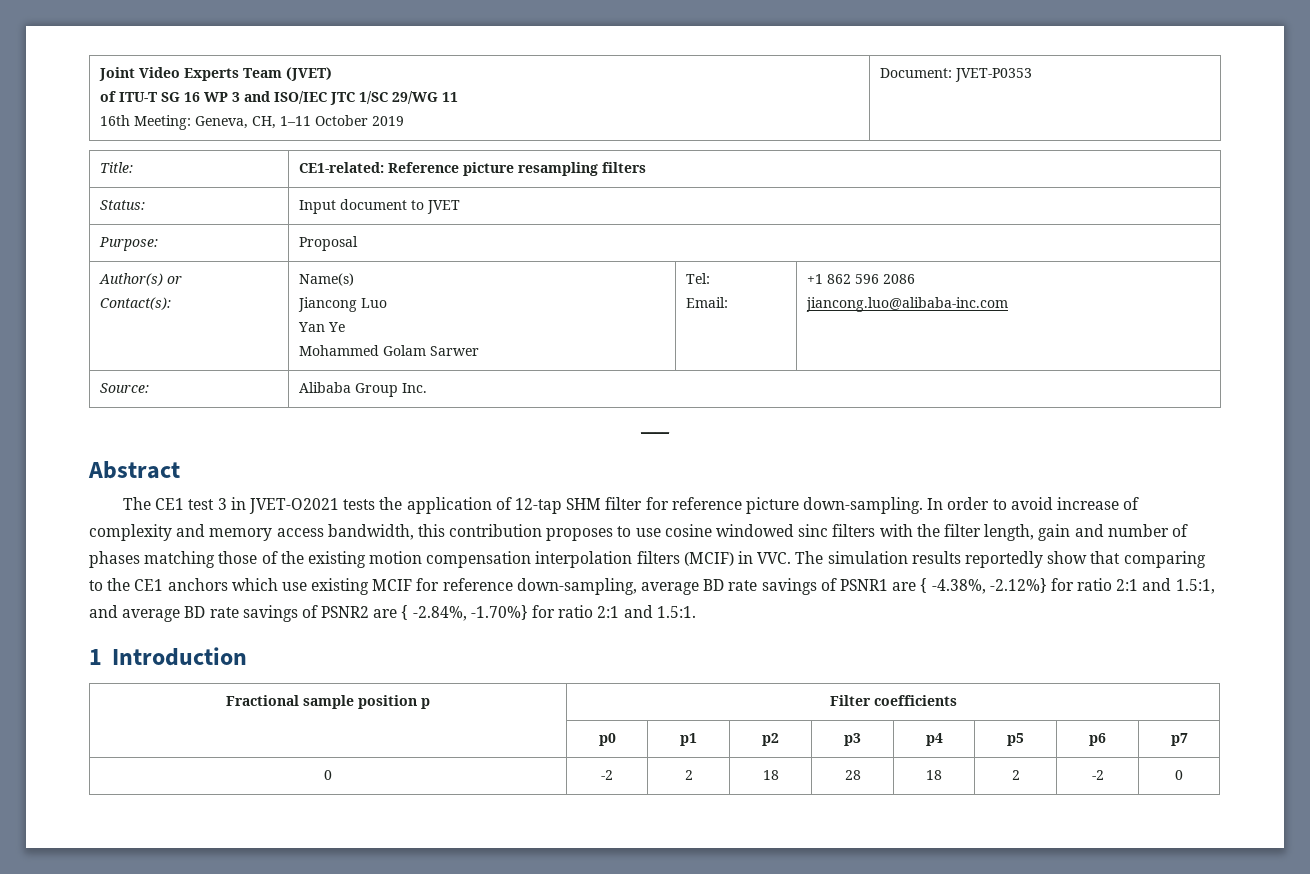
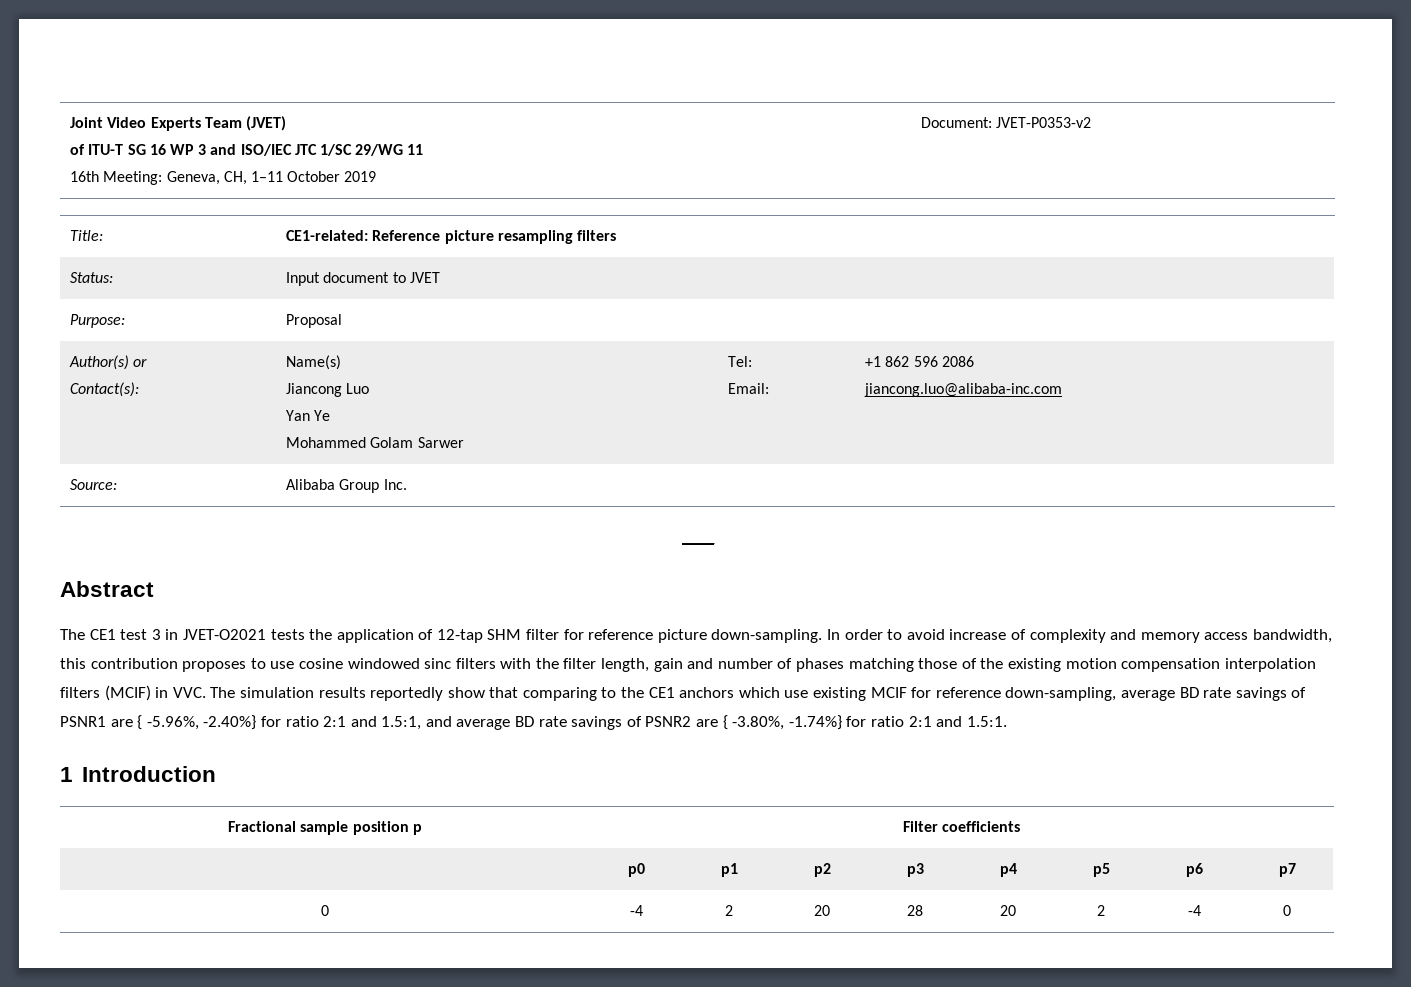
  Joint Video Experts Team (JVET)
  of ITU-T SG 16 WP 3 and ISO/IEC JTC 1/SC 29/WG 11
- 16th Meeting: Geneva, CH, 1–11 October 2019 | Document: JVET-P0353
+ 16th Meeting: Geneva, CH, 1–11 October 2019 | Document: JVET-P0353-v2
- In order to avoid increase of complexity and memory access bandwidth, this contribution proposes to use cosine windowed sinc filters with the filter length, gain and number of phases matching those of the existing motion compensation interpolation filters (MCIF) in VVC. The simulation results reportedly show that comparing to the CE1 anchors which use existing MCIF for reference down-sampling, average BD rate savings of PSNR1 are { -4.38%, -2.12%} for ratio 2:1 and 1.5:1, and average BD rate savings of PSNR2 are { -2.84%, -1.70%} for ratio 2:1 and 1.5:1.
+ In order to avoid increase of complexity and memory access bandwidth, this contribution proposes to use cosine windowed sinc filters with the filter length, gain and number of phases matching those of the existing motion compensation interpolation filters (MCIF) in VVC. The simulation results reportedly show that comparing to the CE1 anchors which use existing MCIF for reference down-sampling, average BD rate savings of PSNR1 are { -5.96%, -2.40%} for ratio 2:1 and 1.5:1, and average BD rate savings of PSNR2 are { -3.80%, -1.74%} for ratio 2:1 and 1.5:1.
- 0 | -2 | 2 | 18 | 28 | 18 | 2 | -2 | 0
+ 0 | -4 | 2 | 20 | 28 | 20 | 2 | -4 | 0

